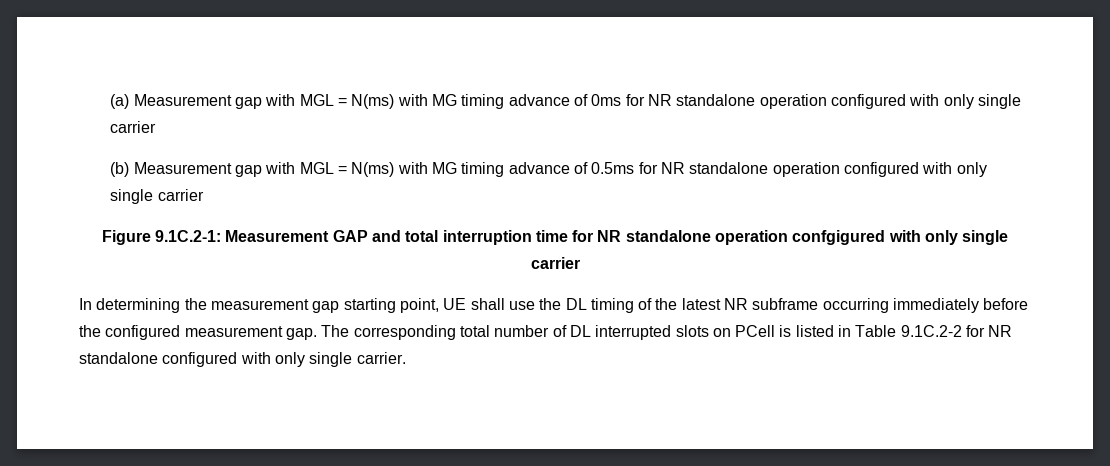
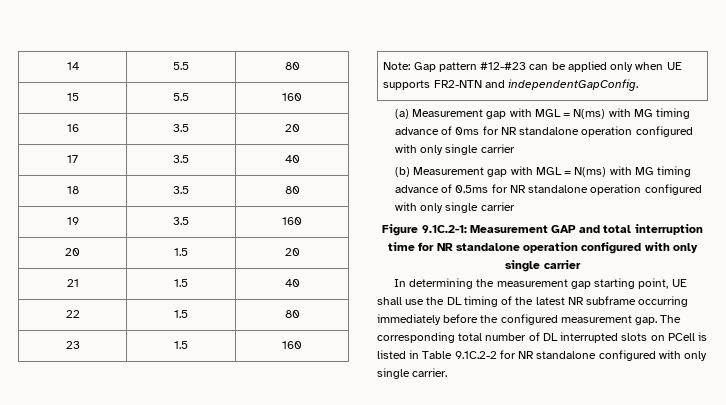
+ 14 | 5.5 | 80
+ 15 | 5.5 | 160
+ 16 | 3.5 | 20
+ 17 | 3.5 | 40
+ 18 | 3.5 | 80
+ 19 | 3.5 | 160
+ 20 | 1.5 | 20
+ 21 | 1.5 | 40
+ 22 | 1.5 | 80
+ 23 | 1.5 | 160
+ Note: Gap pattern #12-#23 can be applied only when UE supports FR2-NTN and independentGapConfig.
- Figure 9.1C.2-1: Measurement GAP and total interruption time for NR standalone operation confgigured with only single carrier
+ Figure 9.1C.2-1: Measurement GAP and total interruption time for NR standalone operation configured with only single carrier

